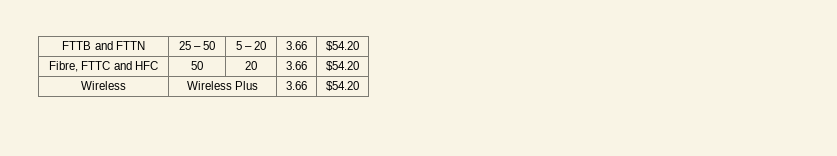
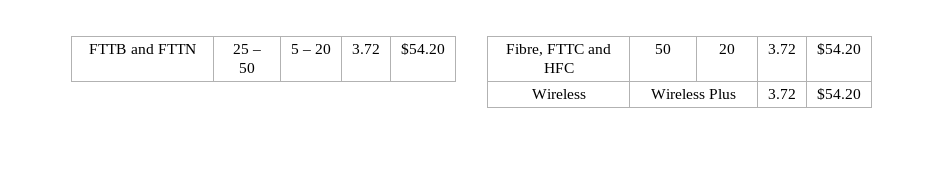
- FTTB and FTTN | 25 – 50 | 5 – 20 | 3.66 | $54.20
+ FTTB and FTTN | 25 – 50 | 5 – 20 | 3.72 | $54.20
- Fibre, FTTC and HFC | 50 | 20 | 3.66 | $54.20
+ Fibre, FTTC and HFC | 50 | 20 | 3.72 | $54.20
- Wireless | Wireless Plus | 3.66 | $54.20
+ Wireless | Wireless Plus | 3.72 | $54.20

